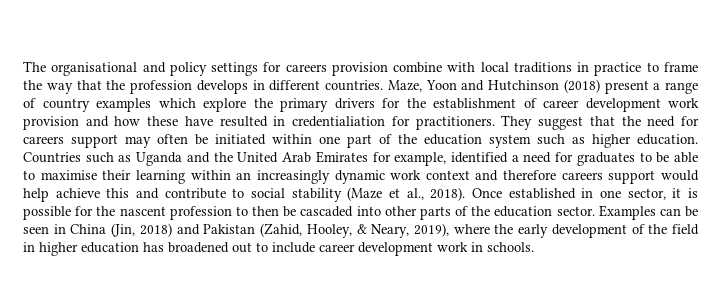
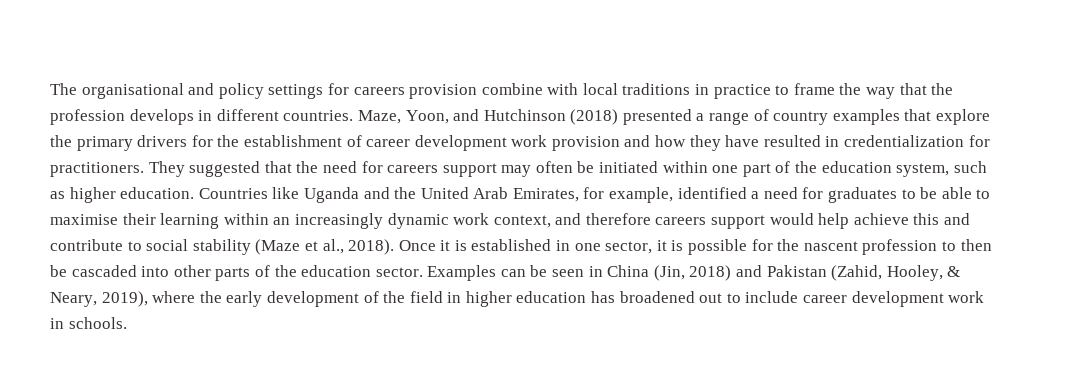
- Maze, Yoon and Hutchinson (2018) present a range of country examples which explore the primary drivers for the establishment of career development work provision and how these have resulted in credentialiation for practitioners.
+ Maze, Yoon, and Hutchinson (2018) presented a range of country examples that explore the primary drivers for the establishment of career development work provision and how they have resulted in credentialization for practitioners.
- They suggest that the need for careers support may often be initiated within one part of the education system such as higher education.
+ They suggested that the need for careers support may often be initiated within one part of the education system, such as higher education.
- Countries such as Uganda and the United Arab Emirates for example, identified a need for graduates to be able to maximise their learning within an increasingly dynamic work context and therefore careers support would help achieve this and contribute to social stability (Maze et al., 2018).
+ Countries like Uganda and the United Arab Emirates, for example, identified a need for graduates to be able to maximise their learning within an increasingly dynamic work context, and therefore careers support would help achieve this and contribute to social stability (Maze et al., 2018).
- Once established in one sector, it is possible for the nascent profession to then be cascaded into other parts of the education sector.
+ Once it is established in one sector, it is possible for the nascent profession to then be cascaded into other parts of the education sector.

